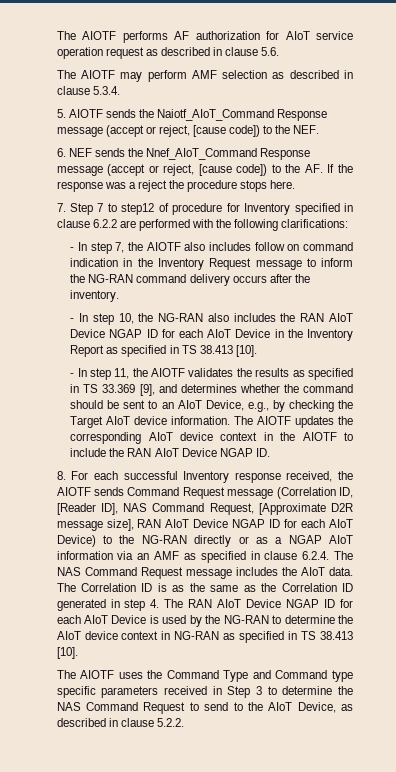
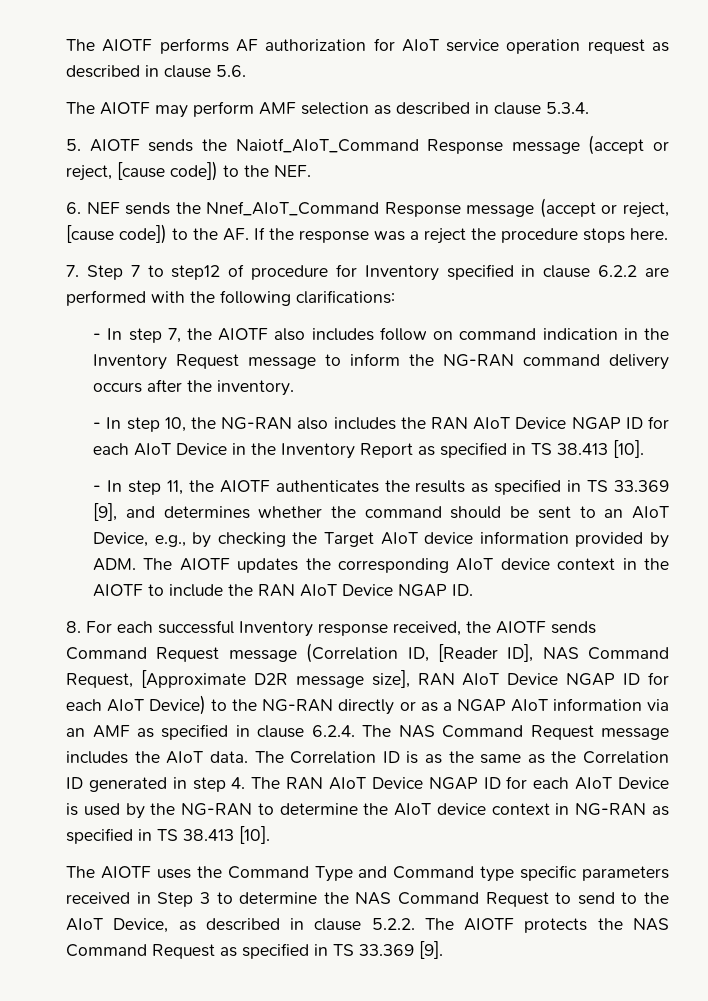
- - In step 11, the AIOTF validates the results as specified in TS 33.369 [9], and determines whether the command should be sent to an AIoT Device, e.g., by checking the Target AIoT device information. The AIOTF updates the corresponding AIoT device context in the AIOTF to include the RAN AIoT Device NGAP ID.
+ - In step 11, the AIOTF authenticates the results as specified in TS 33.369 [9], and determines whether the command should be sent to an AIoT Device, e.g., by checking the Target AIoT device information provided by ADM. The AIOTF updates the corresponding AIoT device context in the AIOTF to include the RAN AIoT Device NGAP ID.
- The AIOTF uses the Command Type and Command type specific parameters received in Step 3 to determine the NAS Command Request to send to the AIoT Device, as described in clause 5.2.2.
+ The AIOTF uses the Command Type and Command type specific parameters received in Step 3 to determine the NAS Command Request to send to the AIoT Device, as described in clause 5.2.2. The AIOTF protects the NAS Command Request as specified in TS 33.369 [9].

